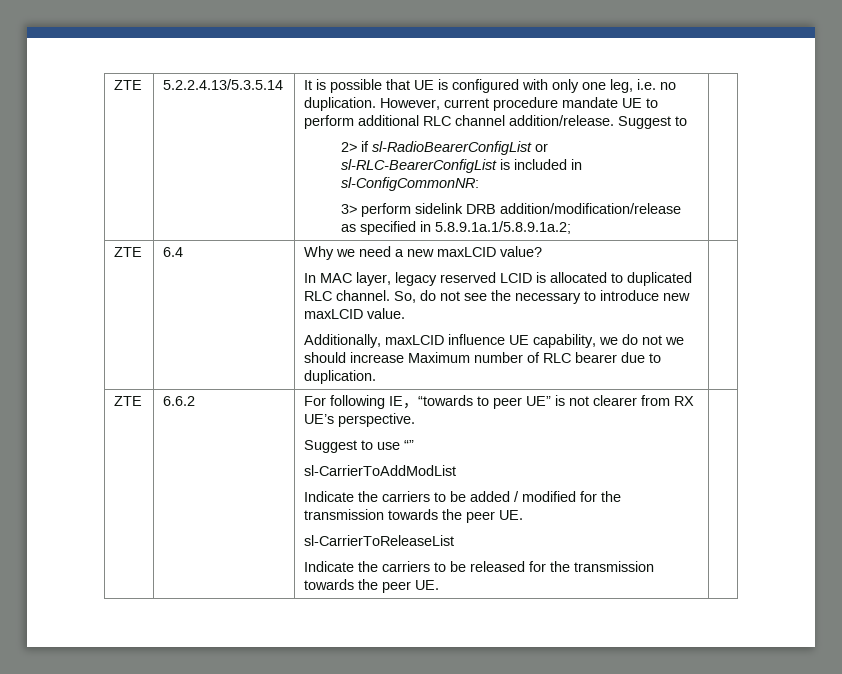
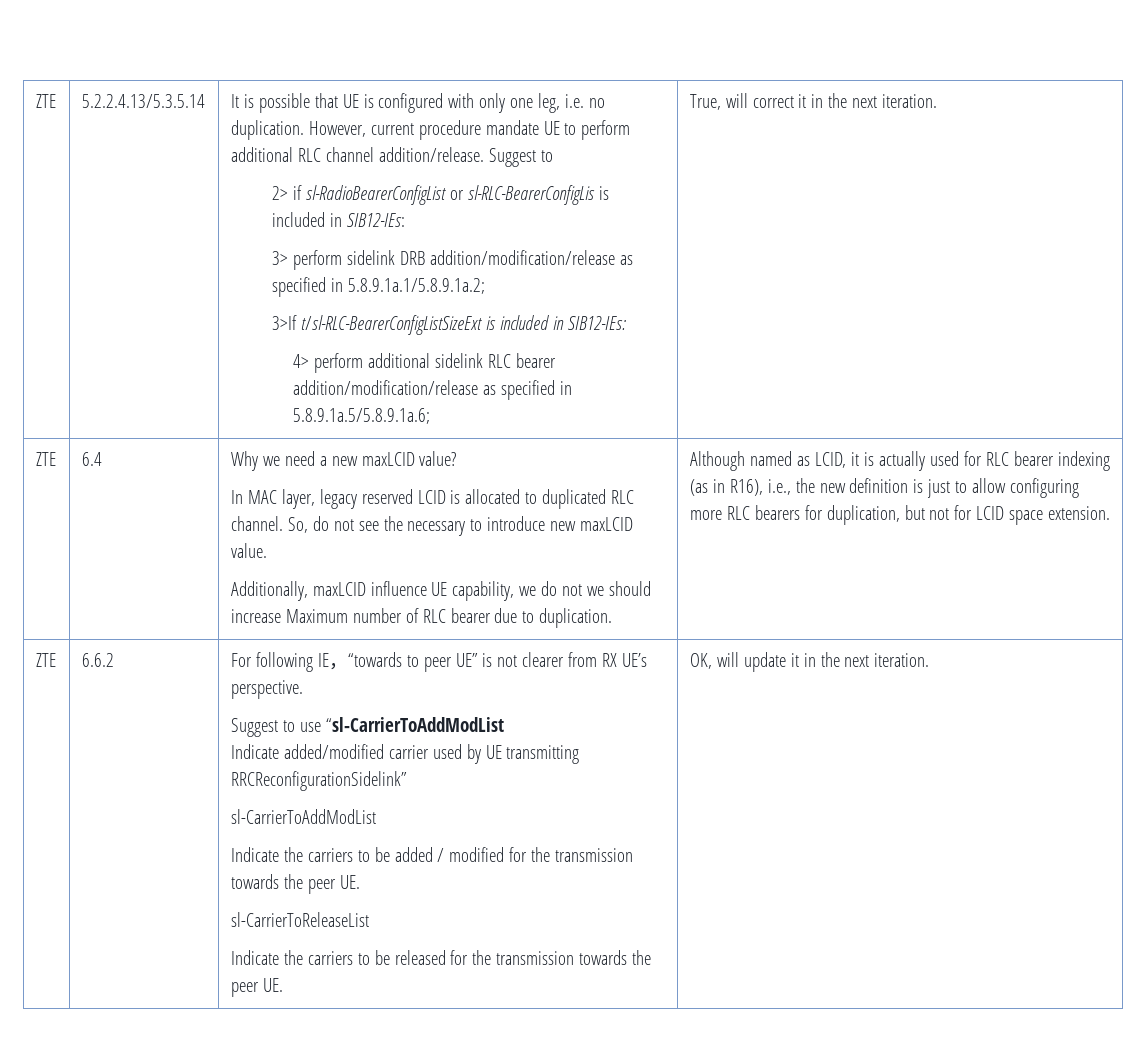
- 2> if sl-RadioBearerConfigList or sl-RLC-BearerConfigList is included in sl-ConfigCommonNR:
+ 2> if sl-RadioBearerConfigList or sl-RLC-BearerConfigLis is included in SIB12-IEs:
+ 3>If t/sl-RLC-BearerConfigListSizeExt is included in SIB12-IEs:
+ 4> perform additional sidelink RLC bearer addition/modification/release as specified in 5.8.9.1a.5/5.8.9.1a.6; | True, will correct it in the next iteration.
+ Although named as LCID, it is actually used for RLC bearer indexing (as in R16), i.e., the new definition is just to allow configuring more RLC bearers for duplication, but not for LCID space extension.
- Suggest to use “”
+ Suggest to use “sl-CarrierToAddModList
+ Indicate added/modified carrier used by UE transmitting RRCReconfigurationSidelink”
+ OK, will update it in the next iteration.

